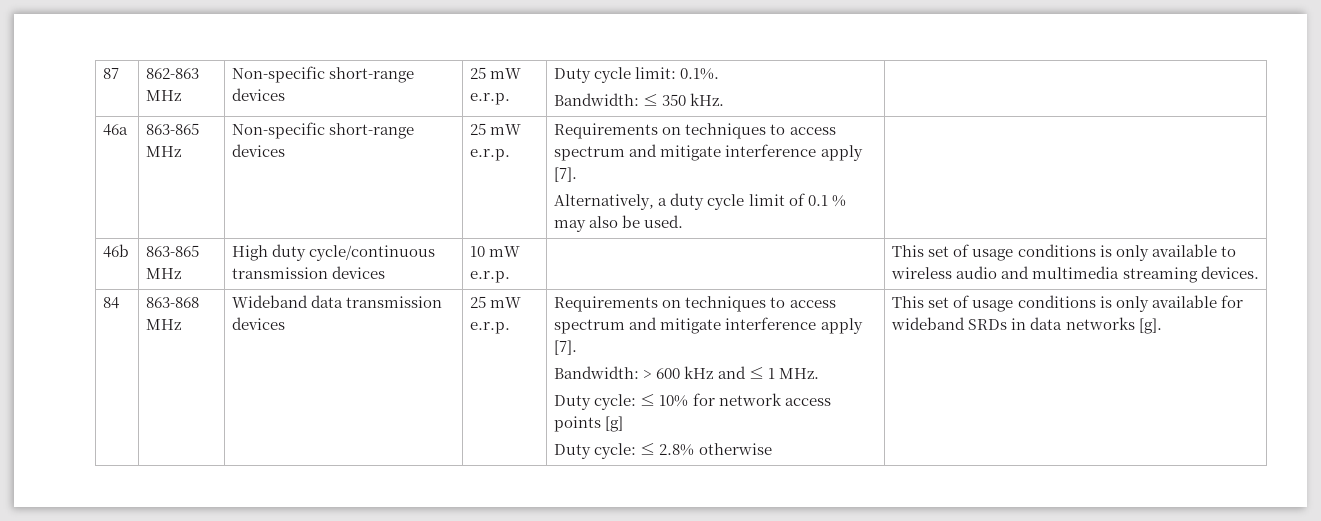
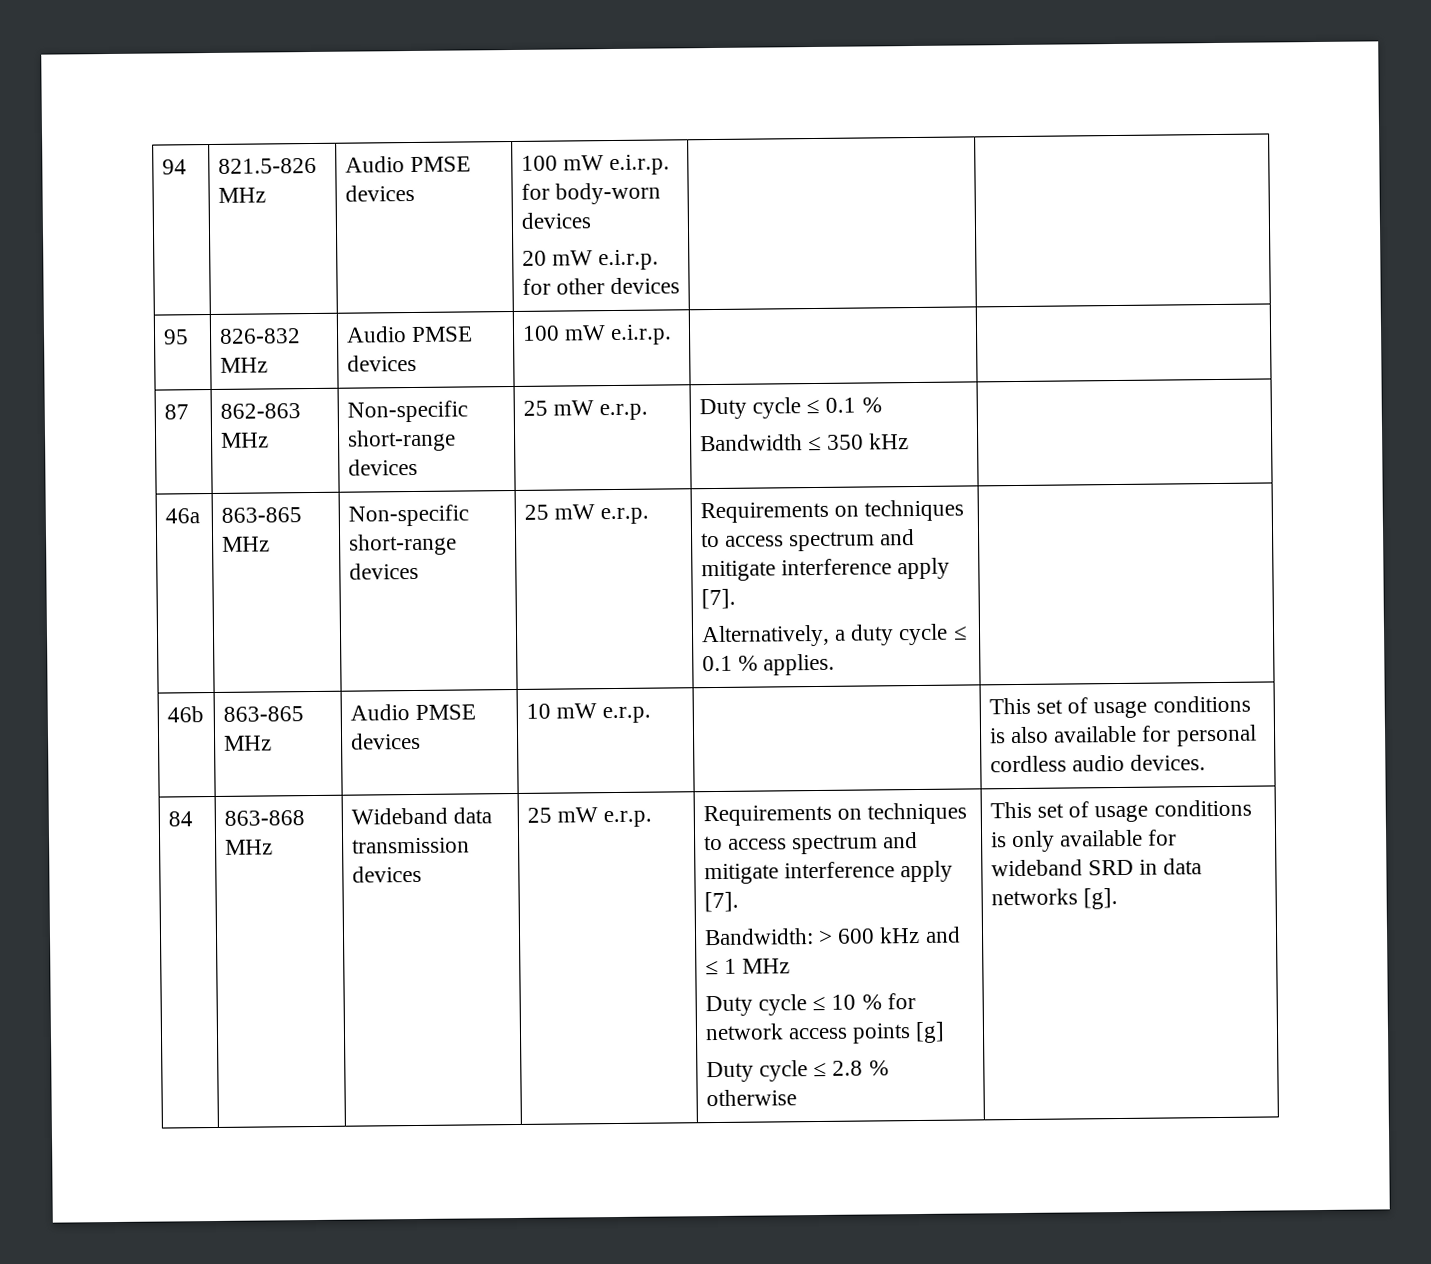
+ 94 | 821.5-826 MHz | Audio PMSE devices | 100 mW e.i.r.p. for body-worn devices
+ 20 mW e.i.r.p. for other devices | |
+ 95 | 826-832 MHz | Audio PMSE devices | 100 mW e.i.r.p. | |
- 87 | 862-863 MHz | Non-specific short-range devices | 25 mW e.r.p. | Duty cycle limit: 0.1%.
- Bandwidth: ≤ 350 kHz. |
+ 87 | 862-863 MHz | Non-specific short-range devices | 25 mW e.r.p. | Duty cycle ≤ 0.1 %
+ Bandwidth ≤ 350 kHz |
  46a | 863-865 MHz | Non-specific short-range devices | 25 mW e.r.p. | Requirements on techniques to access spectrum and mitigate interference apply [7].
- Alternatively, a duty cycle limit of 0.1 % may also be used. |
+ Alternatively, a duty cycle ≤ 0.1 % applies. |
- 46b | 863-865 MHz | High duty cycle/continuous transmission devices | 10 mW e.r.p. | | This set of usage conditions is only available to wireless audio and multimedia streaming devices.
+ 46b | 863-865 MHz | Audio PMSE devices | 10 mW e.r.p. | | This set of usage conditions is also available for personal cordless audio devices.
- Bandwidth: > 600 kHz and ≤ 1 MHz.
- Duty cycle: ≤ 10% for network access points [g]
+ Bandwidth: > 600 kHz and ≤ 1 MHz
+ Duty cycle ≤ 10 % for network access points [g]
- Duty cycle: ≤ 2.8% otherwise
+ Duty cycle ≤ 2.8 % otherwise
- This set of usage conditions is only available for wideband SRDs in data networks [g].
+ This set of usage conditions is only available for wideband SRD in data networks [g].

